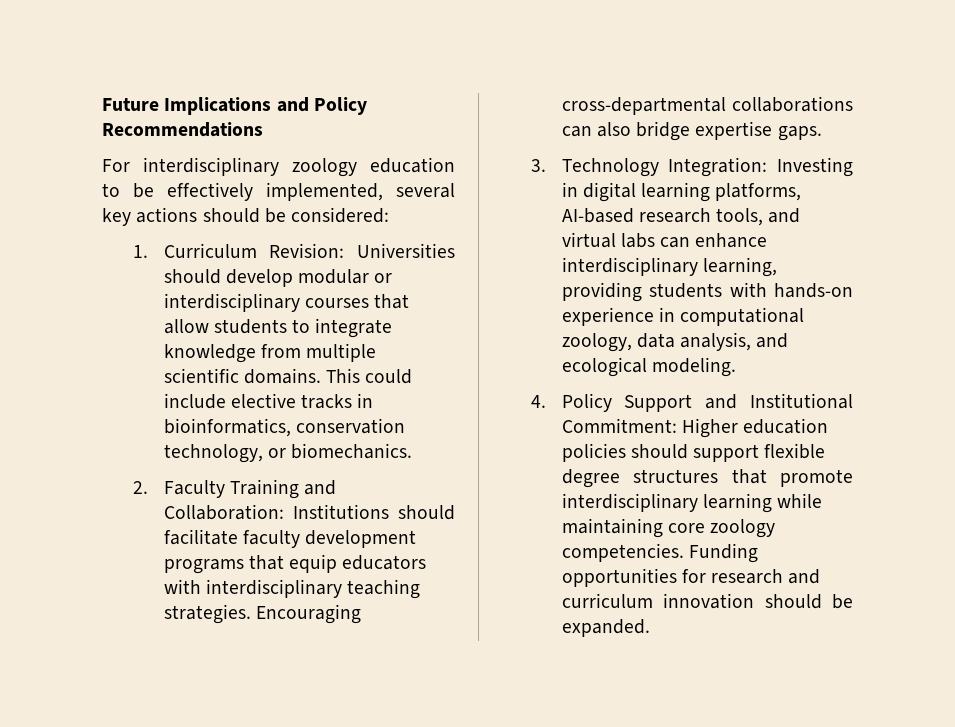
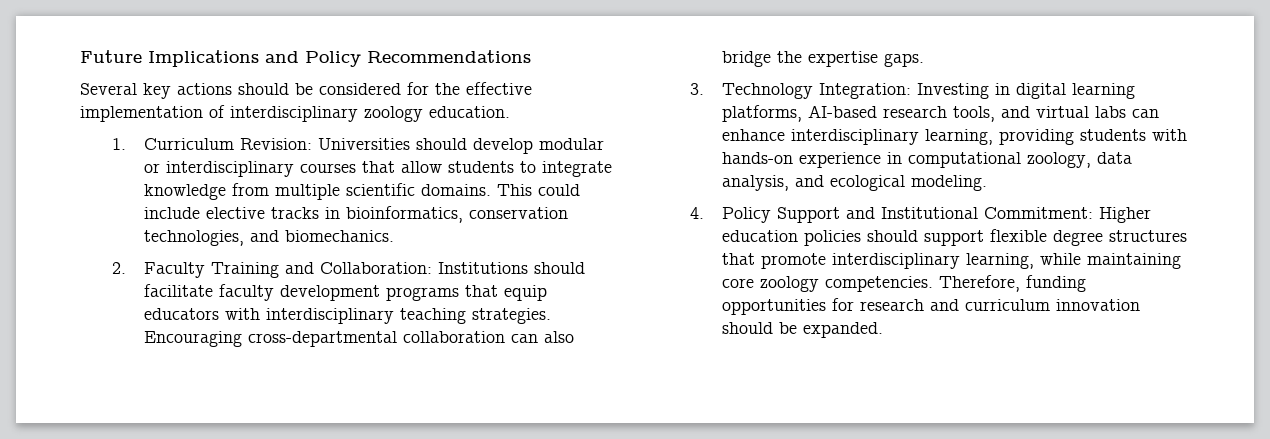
- For interdisciplinary zoology education to be effectively implemented, several key actions should be considered:
+ Several key actions should be considered for the effective implementation of interdisciplinary zoology education.
- This could include elective tracks in bioinformatics, conservation technology, or biomechanics.
+ This could include elective tracks in bioinformatics, conservation technologies, and biomechanics.
- Encouraging cross-departmental collaborations can also bridge expertise gaps.
+ Encouraging cross-departmental collaboration can also bridge the expertise gaps.
- 4. Policy Support and Institutional Commitment: Higher education policies should support flexible degree structures that promote interdisciplinary learning while maintaining core zoology competencies.
+ 4. Policy Support and Institutional Commitment: Higher education policies should support flexible degree structures that promote interdisciplinary learning, while maintaining core zoology competencies.
- Funding opportunities for research and curriculum innovation should be expanded.
+ Therefore, funding opportunities for research and curriculum innovation should be expanded.

